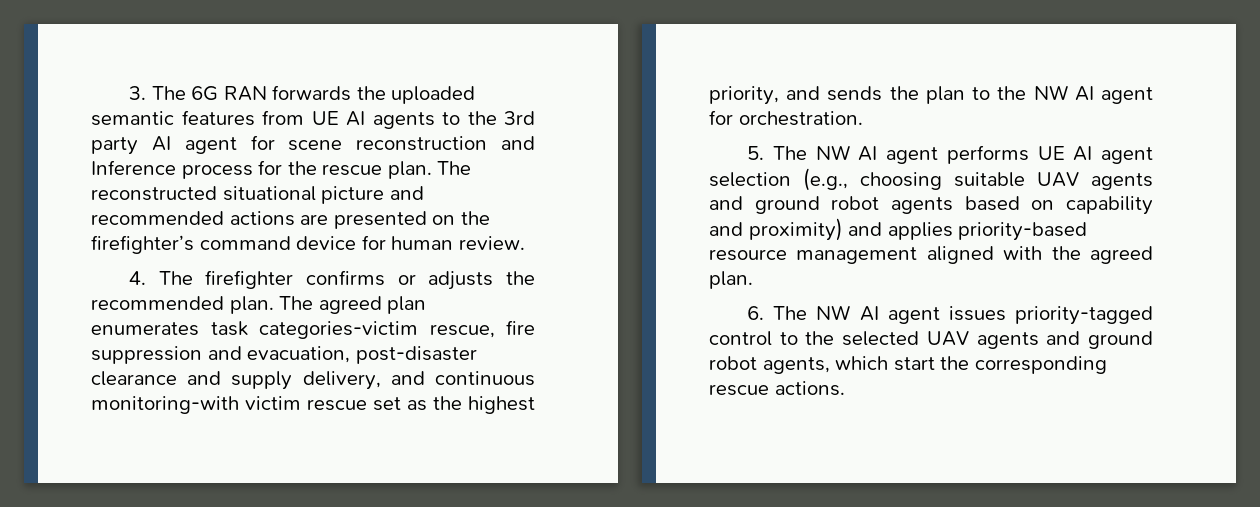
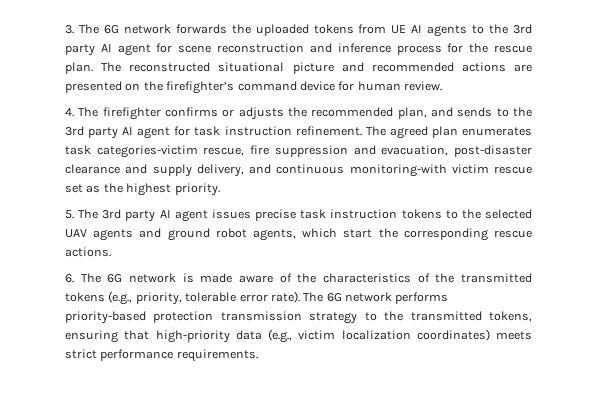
- 3. The 6G RAN forwards the uploaded semantic features from UE AI agents to the 3rd party AI agent for scene reconstruction and Inference process for the rescue plan.
+ 3. The 6G network forwards the uploaded tokens from UE AI agents to the 3rd party AI agent for scene reconstruction and inference process for the rescue plan.
- 4. The firefighter confirms or adjusts the recommended plan.
+ 4. The firefighter confirms or adjusts the recommended plan, and sends to the 3rd party AI agent for task instruction refinement.
- The agreed plan enumerates task categories-victim rescue, fire suppression and evacuation, post-disaster clearance and supply delivery, and continuous monitoring-with victim rescue set as the highest priority, and sends the plan to the NW AI agent for orchestration.
- 5. The NW AI agent performs UE AI agent selection (e.g., choosing suitable UAV agents and ground robot agents based on capability and proximity) and applies priority-based resource management aligned with the agreed plan.
- 6. The NW AI agent issues priority-tagged control to the selected UAV agents and ground robot agents, which start the corresponding rescue actions.
+ The agreed plan enumerates task categories-victim rescue, fire suppression and evacuation, post-disaster clearance and supply delivery, and continuous monitoring-with victim rescue set as the highest priority.
+ 5. The 3rd party AI agent issues precise task instruction tokens to the selected UAV agents and ground robot agents, which start the corresponding rescue actions.
+ 6. The 6G network is made aware of the characteristics of the transmitted tokens (e.g., priority, tolerable error rate). The 6G network performs priority-based protection transmission strategy to the transmitted tokens, ensuring that high-priority data (e.g., victim localization coordinates) meets strict performance requirements.

